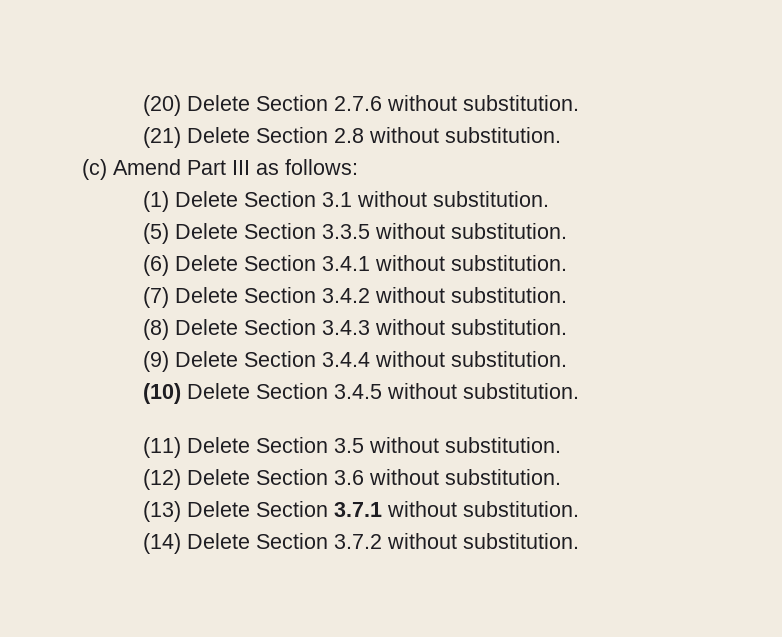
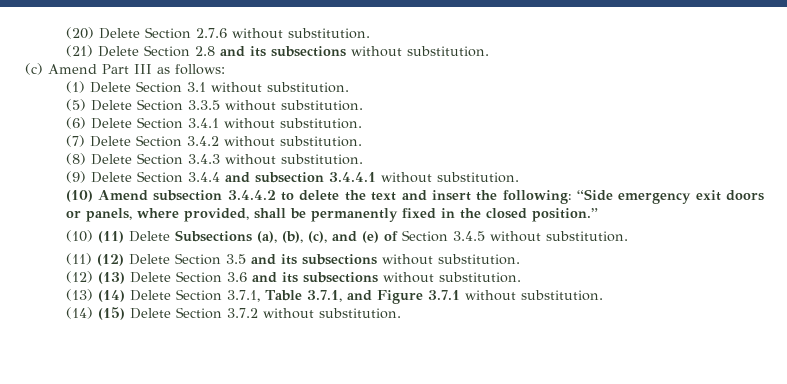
- (21) Delete Section 2.8 without substitution.
+ (21) Delete Section 2.8 and its subsections without substitution.
- (9) Delete Section 3.4.4 without substitution.
+ (9) Delete Section 3.4.4 and subsection 3.4.4.1 without substitution.
- (10) Delete Section 3.4.5 without substitution.
+ (10) Amend subsection 3.4.4.2 to delete the text and insert the following: “Side emergency exit doors or panels, where provided, shall be permanently fixed in the closed position.”
+ (10) (11) Delete Subsections (a), (b), (c), and (e) of Section 3.4.5 without substitution.
- (11) Delete Section 3.5 without substitution.
+ (11) (12) Delete Section 3.5 and its subsections without substitution.
- (12) Delete Section 3.6 without substitution.
+ (12) (13) Delete Section 3.6 and its subsections without substitution.
- (13) Delete Section 3.7.1 without substitution.
+ (13) (14) Delete Section 3.7.1, Table 3.7.1, and Figure 3.7.1 without substitution.
- (14) Delete Section 3.7.2 without substitution.
+ (14) (15) Delete Section 3.7.2 without substitution.

